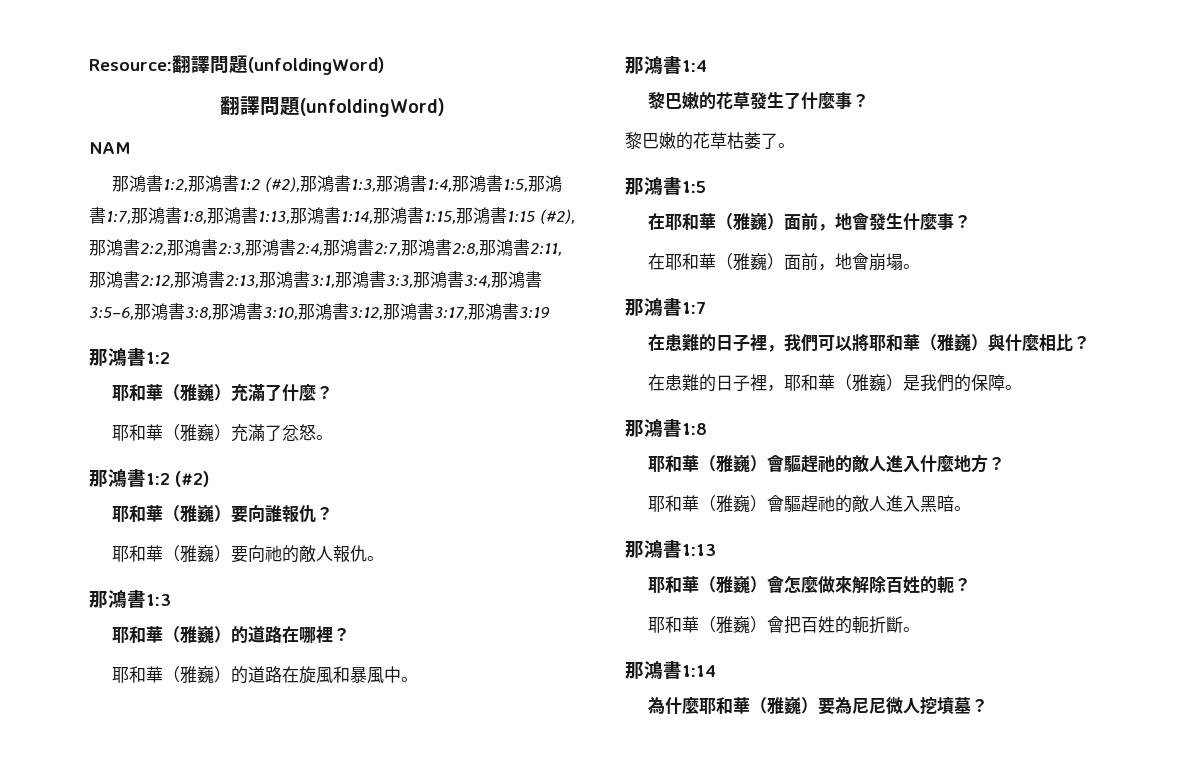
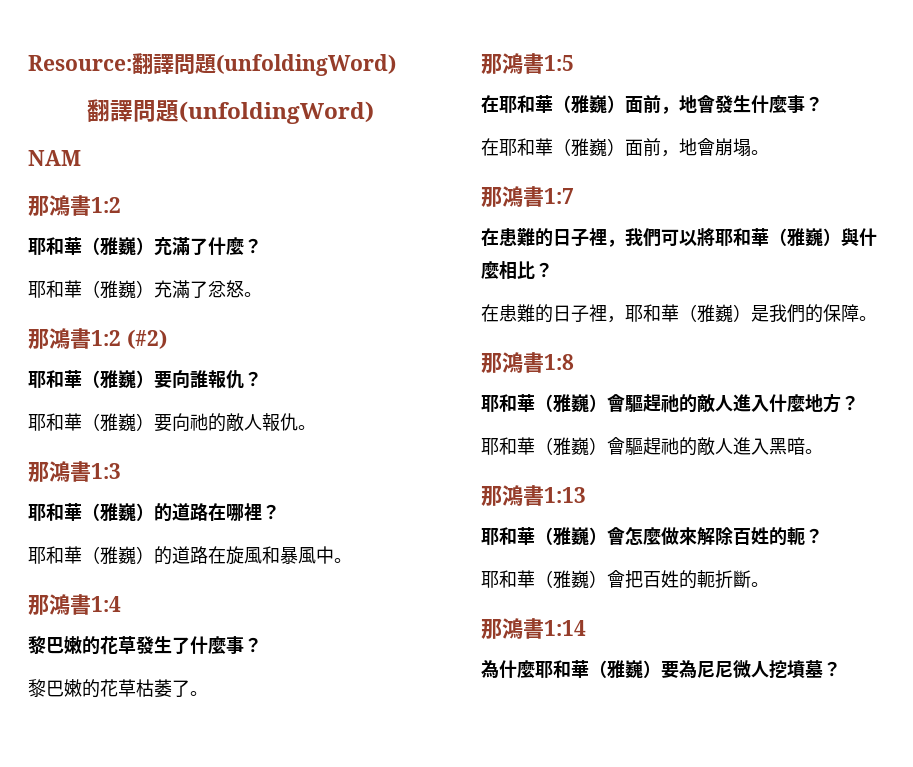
- 那鴻書1:2,那鴻書1:2 (#2),那鴻書1:3,那鴻書1:4,那鴻書1:5,那鴻書1:7,那鴻書1:8,那鴻書1:13,那鴻書1:14,那鴻書1:15,那鴻書1:15 (#2),那鴻書2:2,那鴻書2:3,那鴻書2:4,那鴻書2:7,那鴻書2:8,那鴻書2:11,那鴻書2:12,那鴻書2:13,那鴻書3:1,那鴻書3:3,那鴻書3:4,那鴻書3:5–6,那鴻書3:8,那鴻書3:10,那鴻書3:12,那鴻書3:17,那鴻書3:19

